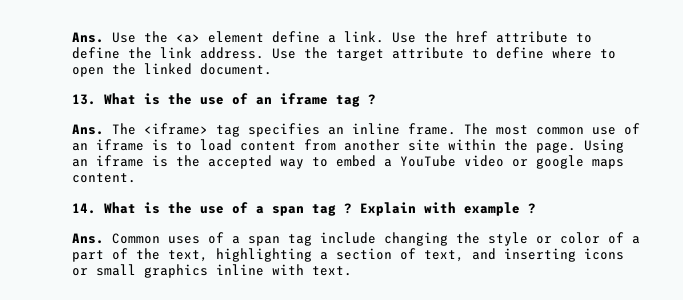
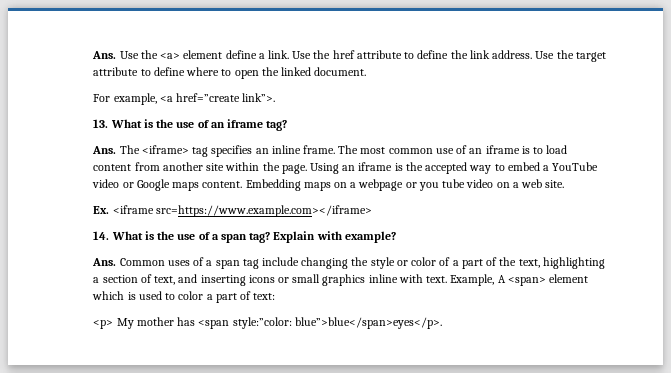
+ For example, <a href=”create link”>.
- 13. What is the use of an iframe tag ?
+ 13. What is the use of an iframe tag?
- Using an iframe is the accepted way to embed a YouTube video or google maps content.
+ Using an iframe is the accepted way to embed a YouTube video or Google maps content. Embedding maps on a webpage or you tube video on a web site.
+ Ex. <iframe src=https://www.example.com></iframe>
- 14. What is the use of a span tag ? Explain with example ?
+ 14. What is the use of a span tag? Explain with example?
+ Example, A <span> element which is used to color a part of text:
+ <p> My mother has <span style:”color: blue”>blue</span>eyes</p>.

